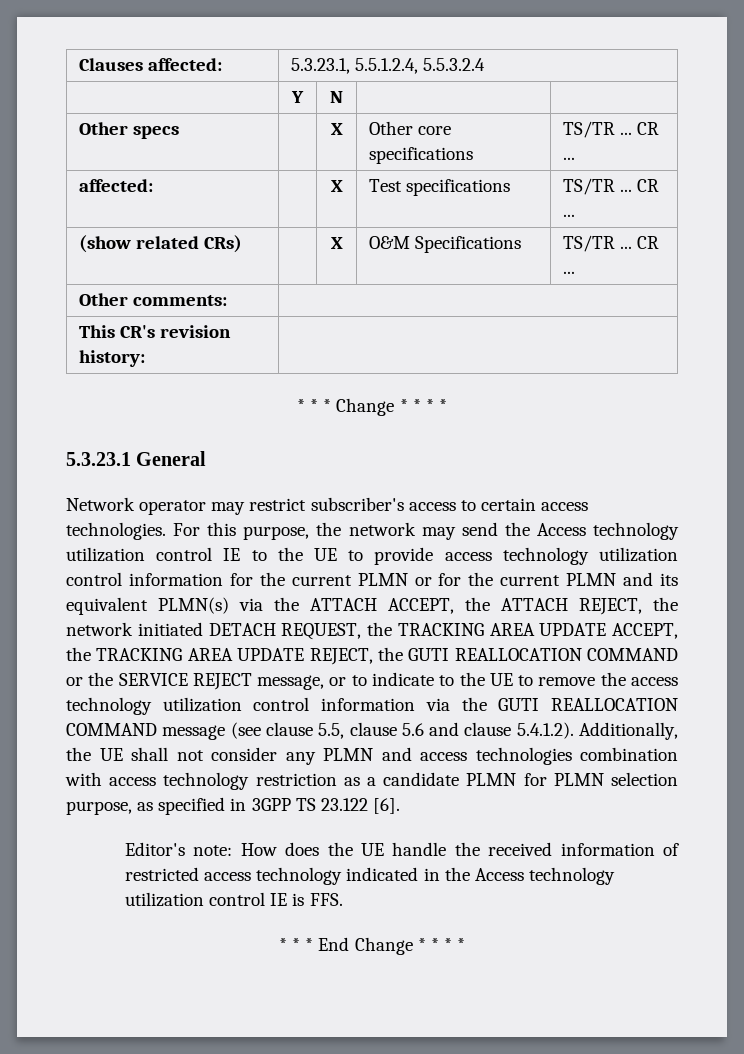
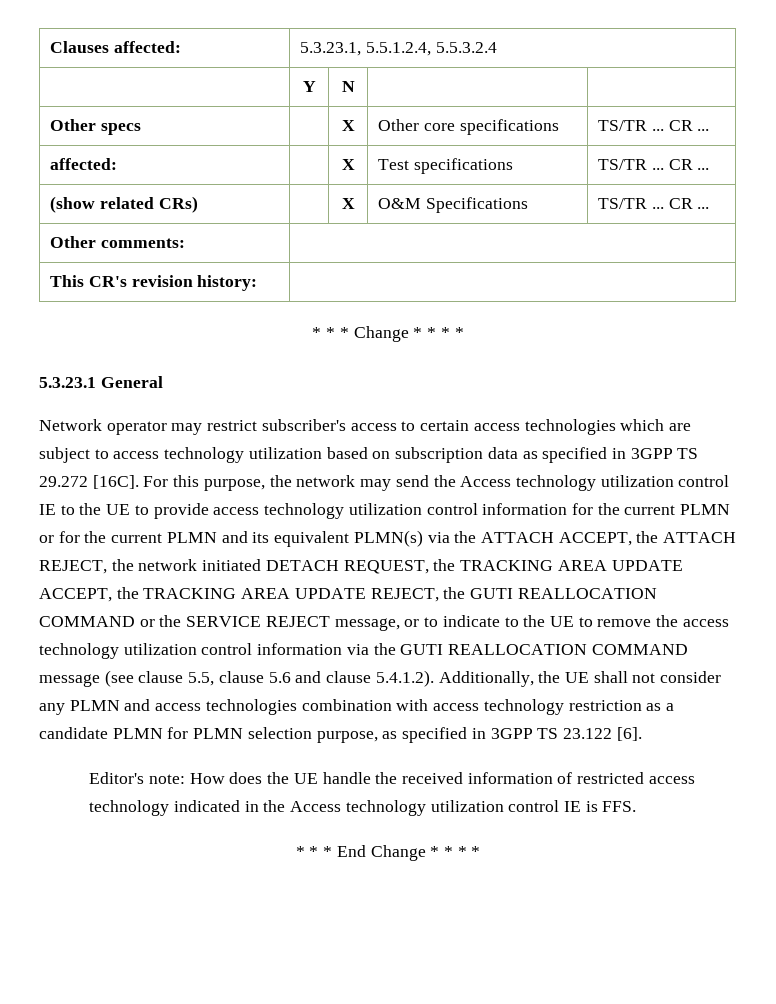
- Network operator may restrict subscriber's access to certain access technologies.
+ Network operator may restrict subscriber's access to certain access technologies which are subject to access technology utilization based on subscription data as specified in 3GPP TS 29.272 [16C].

